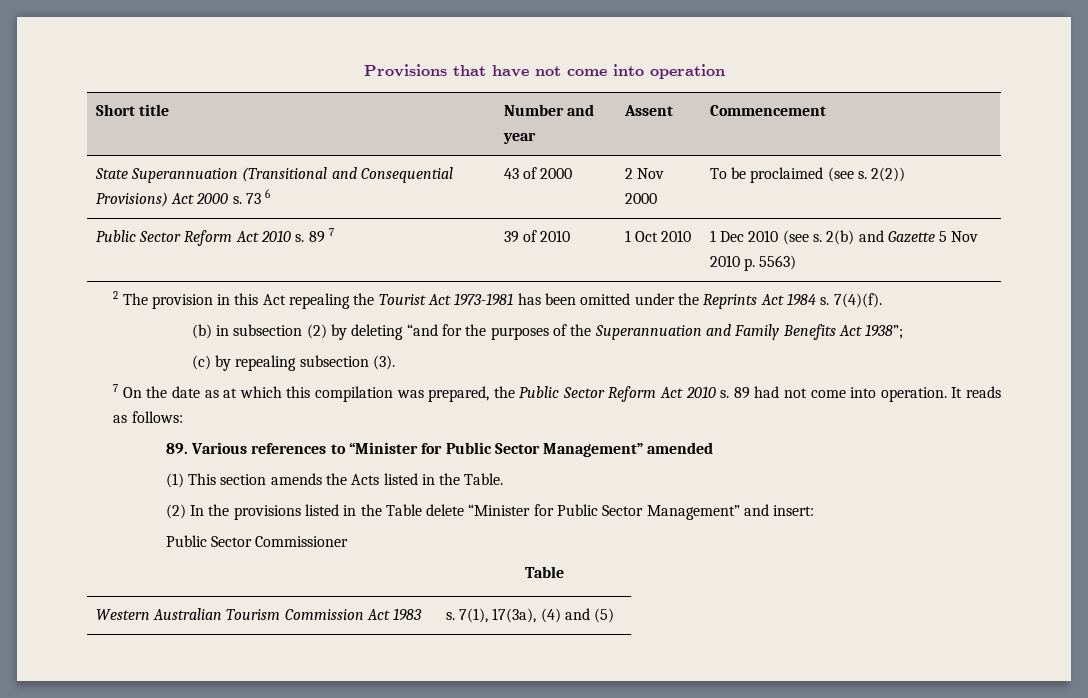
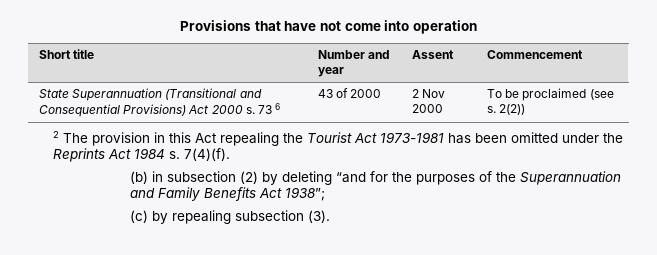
- Public Sector Reform Act 2010 s. 89 7 | 39 of 2010 | 1 Oct 2010 | 1 Dec 2010 (see s. 2(b) and Gazette 5 Nov 2010 p. 5563)
- 7 On the date as at which this compilation was prepared, the Public Sector Reform Act 2010 s. 89 had not come into operation. It reads as follows:
- 89. Various references to “Minister for Public Sector Management” amended
- (1) This section amends the Acts listed in the Table.
- (2) In the provisions listed in the Table delete “Minister for Public Sector Management” and insert:
- Public Sector Commissioner
- Table
- Western Australian Tourism Commission Act 1983 | s. 7(1), 17(3a), (4) and (5)

